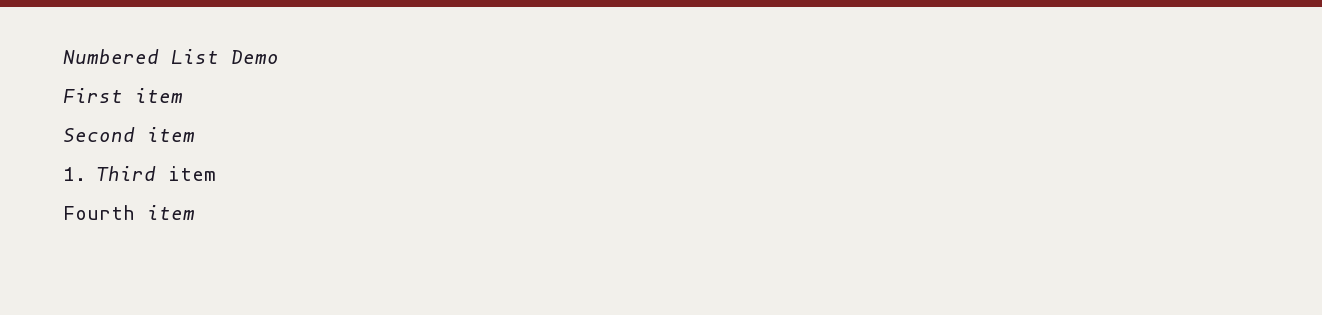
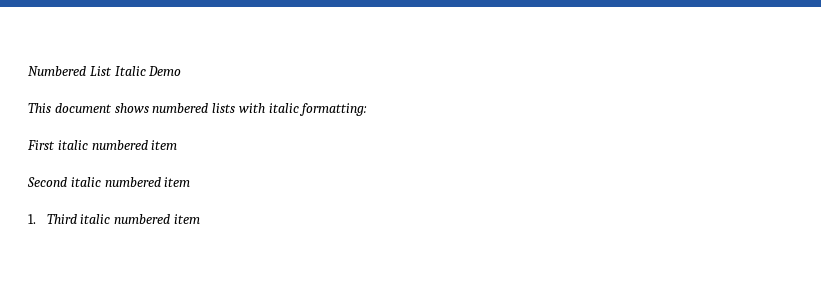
- Numbered List Demo
+ Numbered List Italic Demo
+ This document shows numbered lists with italic formatting:
- First item
+ First italic numbered item
- Second item
+ Second italic numbered item
- 1. Third item
- Fourth item
+ 1. Third italic numbered item

